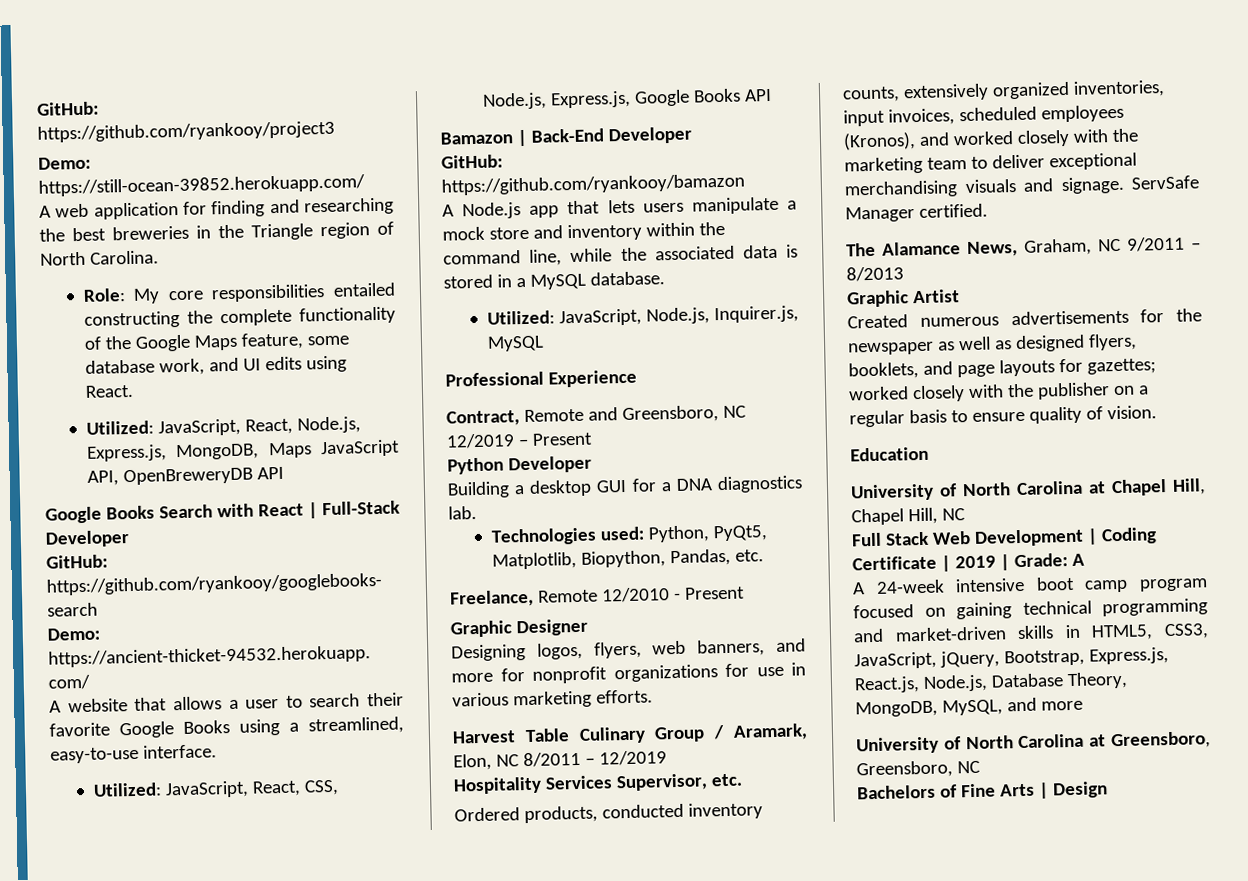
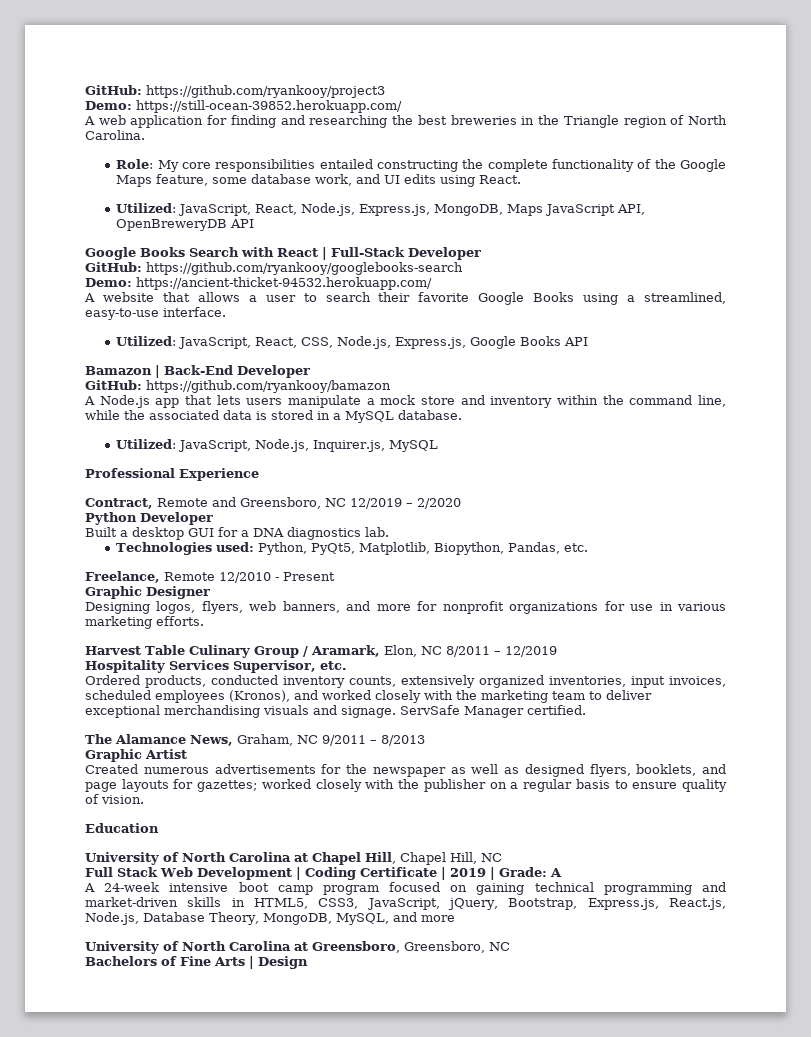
- Contract, Remote and Greensboro, NC 12/2019 – Present
+ Contract, Remote and Greensboro, NC 12/2019 – 2/2020
- Building a desktop GUI for a DNA diagnostics lab.
+ Built a desktop GUI for a DNA diagnostics lab.

